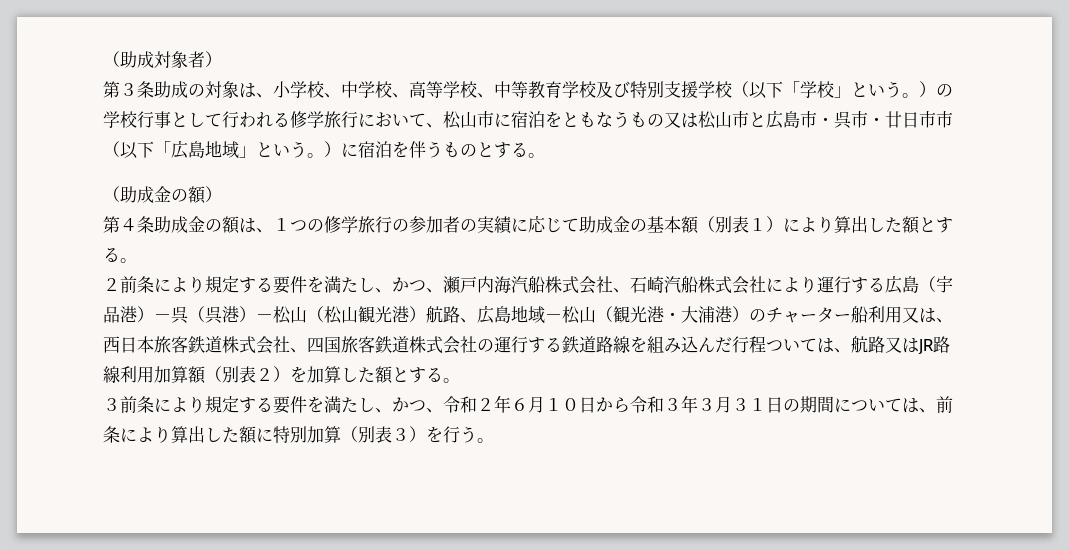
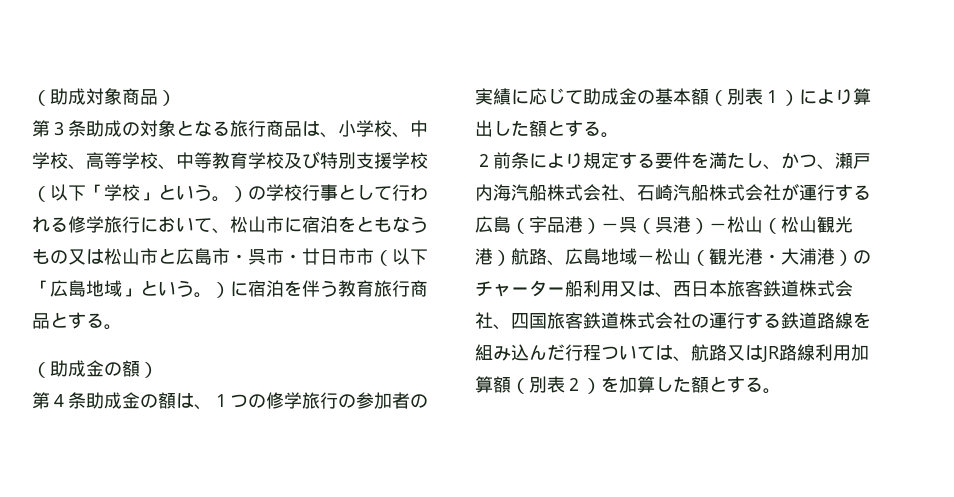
- （助成対象者）
+ （助成対象商品）
- 第３条助成の対象は、小学校、中学校、高等学校、中等教育学校及び特別支援学校（以下「学校」という。）の学校行事として行われる修学旅行において、松山市に宿泊をともなうもの又は松山市と広島市・呉市・廿日市市（以下「広島地域」という。）に宿泊を伴うものとする。
+ 第３条助成の対象となる旅行商品は、小学校、中学校、高等学校、中等教育学校及び特別支援学校（以下「学校」という。）の学校行事として行われる修学旅行において、松山市に宿泊をともなうもの又は松山市と広島市・呉市・廿日市市（以下「広島地域」という。）に宿泊を伴う教育旅行商品とする。
- ２前条により規定する要件を満たし、かつ、瀬戸内海汽船株式会社、石崎汽船株式会社により運行する広島（宇品港）－呉（呉港）－松山（松山観光港）航路、広島地域－松山（観光港・大浦港）のチャーター船利用又は、西日本旅客鉄道株式会社、四国旅客鉄道株式会社の運行する鉄道路線を組み込んだ行程ついては、航路又はJR路線利用加算額（別表２）を加算した額とする。
+ ２前条により規定する要件を満たし、かつ、瀬戸内海汽船株式会社、石崎汽船株式会社が運行する広島（宇品港）－呉（呉港）－松山（松山観光港）航路、広島地域－松山（観光港・大浦港）のチャーター船利用又は、西日本旅客鉄道株式会社、四国旅客鉄道株式会社の運行する鉄道路線を組み込んだ行程ついては、航路又はJR路線利用加算額（別表２）を加算した額とする。
- ３前条により規定する要件を満たし、かつ、令和２年６月１０日から令和３年３月３１日の期間については、前条により算出した額に特別加算（別表３）を行う。

